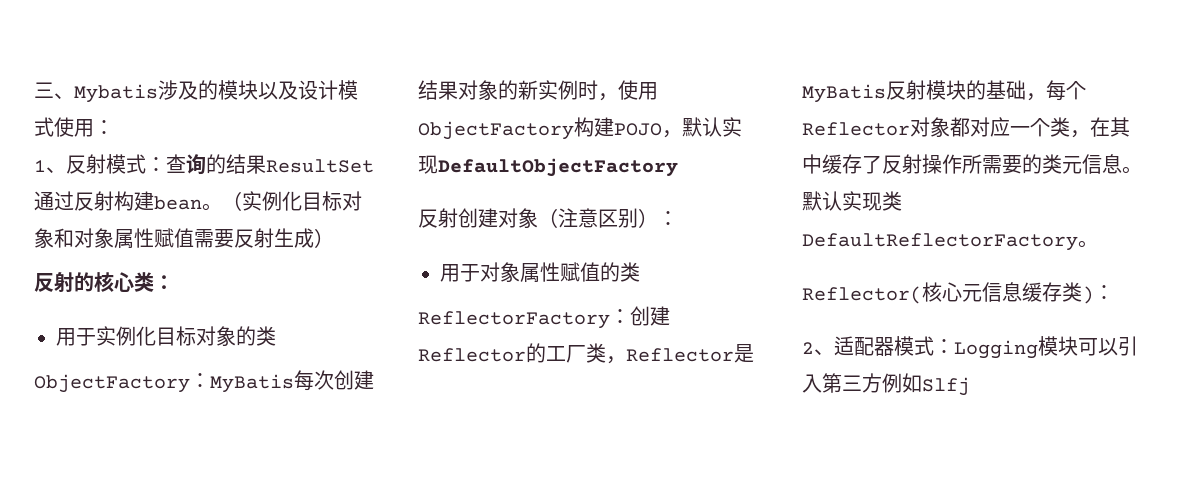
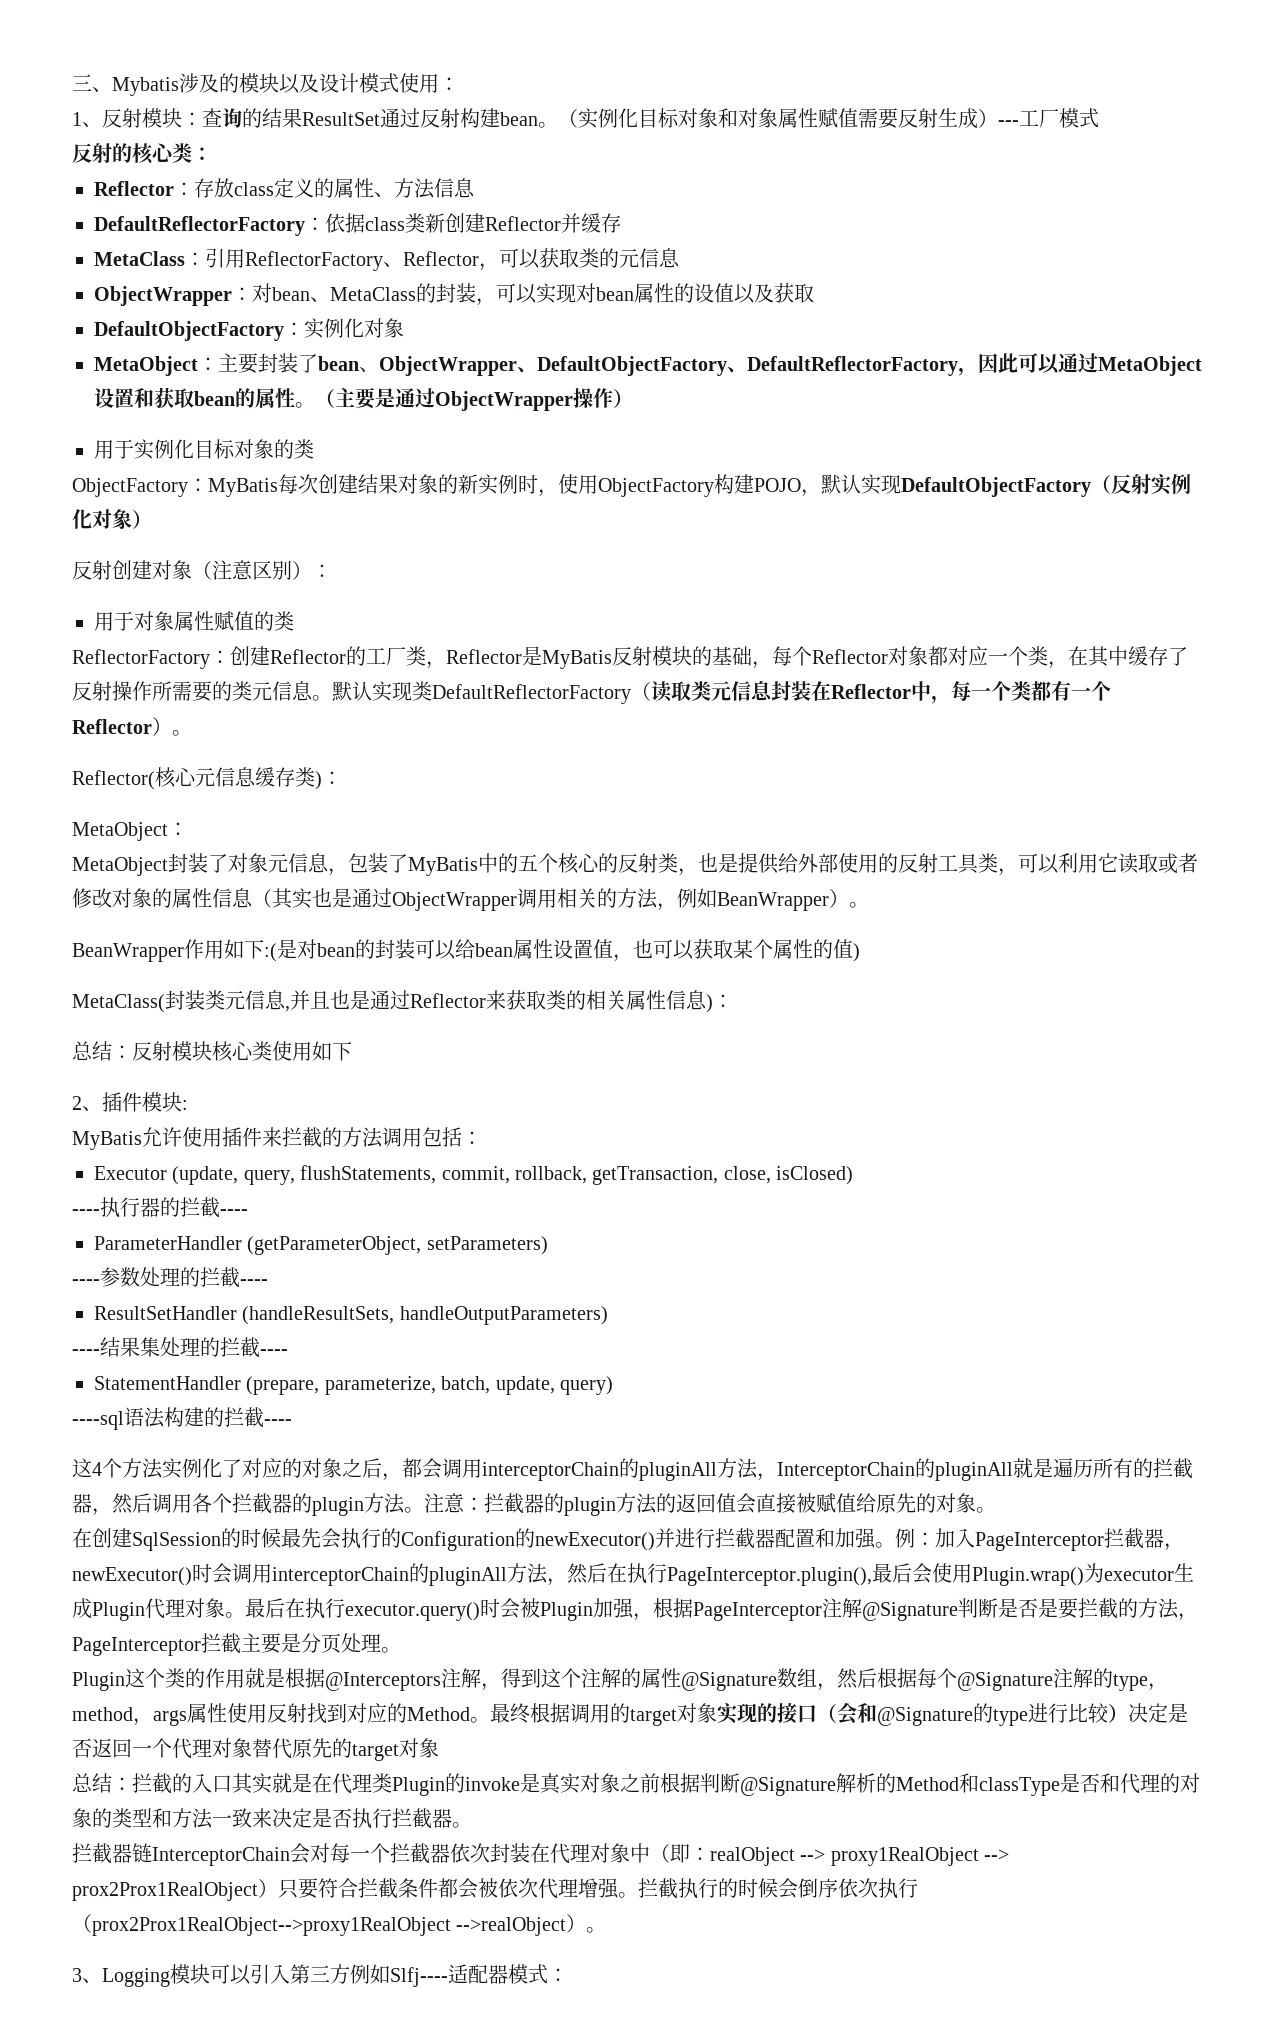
- 1、反射模式：查询的结果ResultSet通过反射构建bean。
+ 1、反射模块：查询的结果ResultSet通过反射构建bean。
- （实例化目标对象和对象属性赋值需要反射生成）
+ （实例化目标对象和对象属性赋值需要反射生成）---工厂模式
+ Reflector：存放class定义的属性、方法信息
+ DefaultReflectorFactory：依据class类新创建Reflector并缓存
+ MetaClass：引用ReflectorFactory、Reflector，可以获取类的元信息
+ ObjectWrapper：对bean、MetaClass的封装，可以实现对bean属性的设值以及获取
+ DefaultObjectFactory：实例化对象
+ MetaObject：主要封装了bean、ObjectWrapper、DefaultObjectFactory、DefaultReflectorFactory，因此可以通过MetaObject设置和获取bean的属性。（主要是通过ObjectWrapper操作）
- ObjectFactory：MyBatis每次创建结果对象的新实例时，使用ObjectFactory构建POJO，默认实现DefaultObjectFactory
+ ObjectFactory：MyBatis每次创建结果对象的新实例时，使用ObjectFactory构建POJO，默认实现DefaultObjectFactory（反射实例化对象）
- 默认实现类DefaultReflectorFactory。
+ 默认实现类DefaultReflectorFactory（读取类元信息封装在Reflector中，每一个类都有一个Reflector）。
  Reflector(核心元信息缓存类)：
- 2、适配器模式：Logging模块可以引入第三方例如Slfj
+ MetaObject：
+ MetaObject封装了对象元信息，包装了MyBatis中的五个核心的反射类，也是提供给外部使用的反射工具类，可以利用它读取或者修改对象的属性信息（其实也是通过ObjectWrapper调用相关的方法，例如BeanWrapper）。
+ BeanWrapper作用如下:(是对bean的封装可以给bean属性设置值，也可以获取某个属性的值)
+ MetaClass(封装类元信息,并且也是通过Reflector来获取类的相关属性信息)：
+ 总结：反射模块核心类使用如下
+ 2、插件模块:
+ MyBatis允许使用插件来拦截的方法调用包括：
+ Executor (update, query, flushStatements, commit, rollback, getTransaction, close, isClosed)
+ ----执行器的拦截----
+ ParameterHandler (getParameterObject, setParameters)
+ ----参数处理的拦截----
+ ResultSetHandler (handleResultSets, handleOutputParameters)
+ ----结果集处理的拦截----
+ StatementHandler (prepare, parameterize, batch, update, query)
+ ----sql语法构建的拦截----
+ 这4个方法实例化了对应的对象之后，都会调用interceptorChain的pluginAll方法，InterceptorChain的pluginAll就是遍历所有的拦截器，然后调用各个拦截器的plugin方法。注意：拦截器的plugin方法的返回值会直接被赋值给原先的对象。
+ 在创建SqlSession的时候最先会执行的Configuration的newExecutor()并进行拦截器配置和加强。例：加入PageInterceptor拦截器，newExecutor()时会调用interceptorChain的pluginAll方法，然后在执行PageInterceptor.plugin(),最后会使用Plugin.wrap()为executor生成Plugin代理对象。最后在执行executor.query()时会被Plugin加强，根据PageInterceptor注解@Signature判断是否是要拦截的方法，PageInterceptor拦截主要是分页处理。
+ Plugin这个类的作用就是根据@Interceptors注解，得到这个注解的属性@Signature数组，然后根据每个@Signature注解的type，method，args属性使用反射找到对应的Method。最终根据调用的target对象实现的接口（会和@Signature的type进行比较）决定是否返回一个代理对象替代原先的target对象
+ 总结：拦截的入口其实就是在代理类Plugin的invoke是真实对象之前根据判断@Signature解析的Method和classType是否和代理的对象的类型和方法一致来决定是否执行拦截器。
+ 拦截器链InterceptorChain会对每一个拦截器依次封装在代理对象中（即：realObject --> proxy1RealObject --> prox2Prox1RealObject）只要符合拦截条件都会被依次代理增强。拦截执行的时候会倒序依次执行（prox2Prox1RealObject-->proxy1RealObject -->realObject）。
+ 3、Logging模块可以引入第三方例如Slfj----适配器模式：

